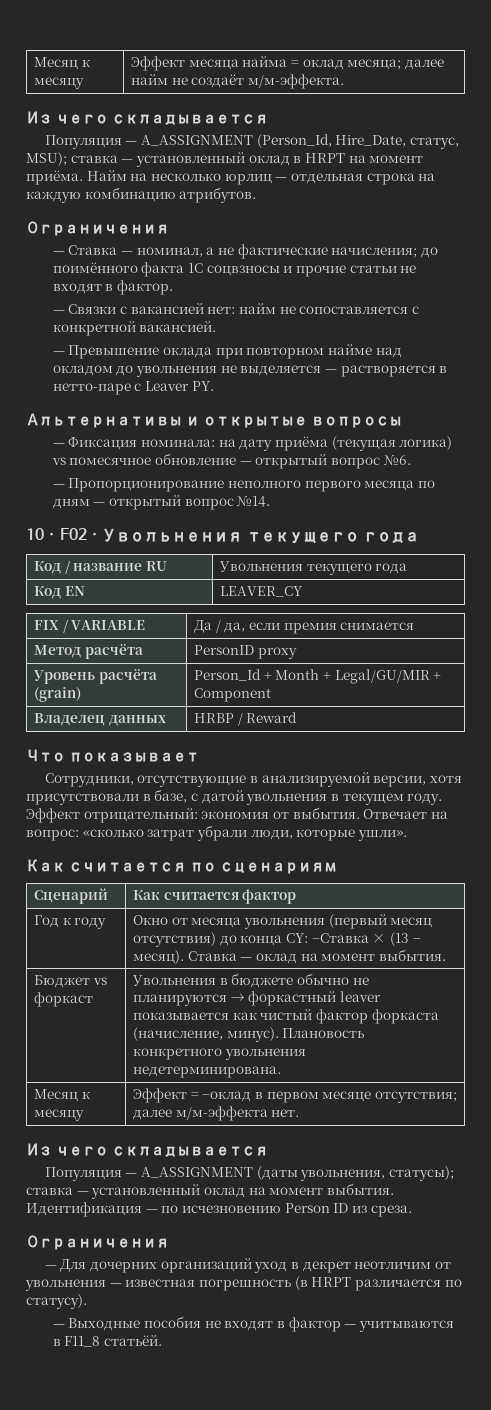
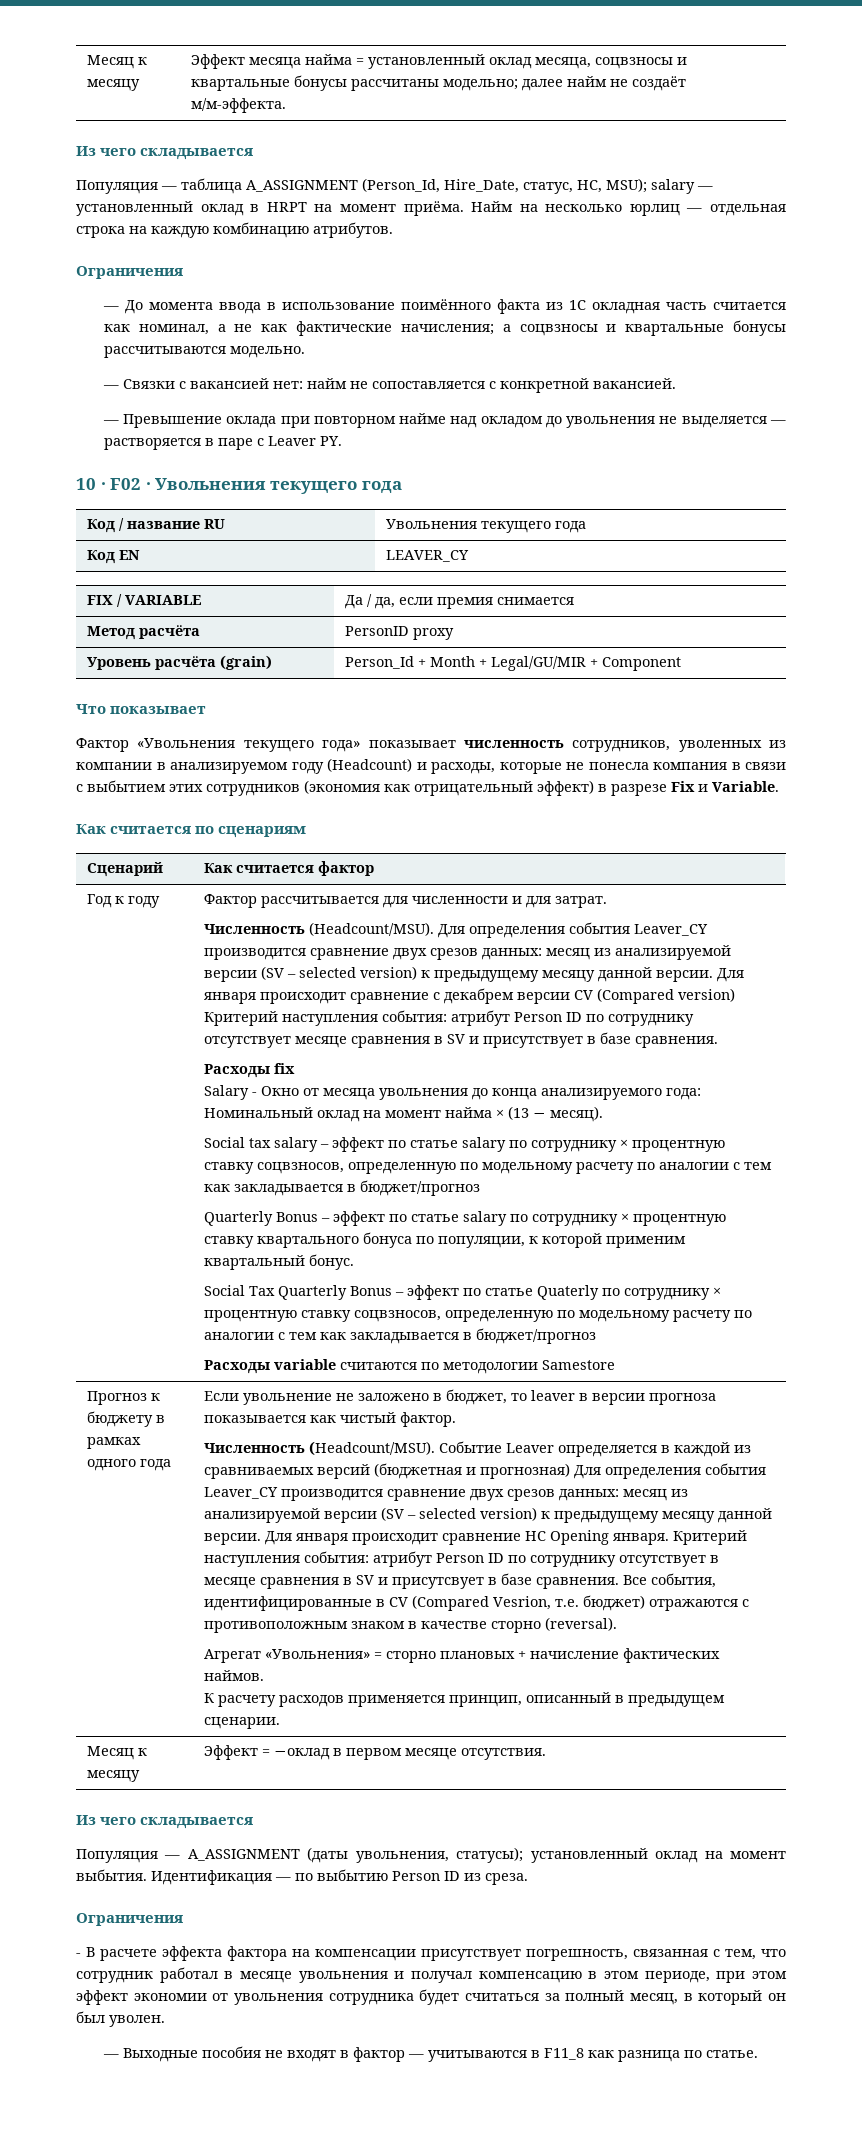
- Месяц к месяцу | Эффект месяца найма = оклад месяца; далее найм не создаёт м/м-эффекта.
+ Месяц к месяцу | Эффект месяца найма = установленный оклад месяца, соцвзносы и квартальные бонусы рассчитаны модельно; далее найм не создаёт м/м-эффекта.
- Популяция — A_ASSIGNMENT (Person_Id, Hire_Date, статус, MSU); ставка — установленный оклад в HRPT на момент приёма.
+ Популяция — таблица A_ASSIGNMENT (Person_Id, Hire_Date, статус, HC, MSU); salary — установленный оклад в HRPT на момент приёма.
- — Ставка — номинал, а не фактические начисления; до поимённого факта 1С соцвзносы и прочие статьи не входят в фактор.
+ — До момента ввода в использование поимённого факта из 1С окладная часть считается как номинал, а не как фактические начисления; а соцвзносы и квартальные бонусы рассчитываются модельно.
- — Превышение оклада при повторном найме над окладом до увольнения не выделяется — растворяется в нетто-паре с Leaver PY.
+ — Превышение оклада при повторном найме над окладом до увольнения не выделяется — растворяется в паре с Leaver PY.
- Альтернативы и открытые вопросы
- — Фиксация номинала: на дату приёма (текущая логика) vs помесячное обновление — открытый вопрос №6.
- — Пропорционирование неполного первого месяца по дням — открытый вопрос №14.
- Владелец данных | HRBP / Reward
  Что показывает
- Сотрудники, отсутствующие в анализируемой версии, хотя присутствовали в базе, с датой увольнения в текущем году. Эффект отрицательный: экономия от выбытия. Отвечает на вопрос: «сколько затрат убрали люди, которые ушли».
+ Фактор «Увольнения текущего года» показывает численность сотрудников, уволенных из компании в анализируемом году (Headcount) и расходы, которые не понесла компания в связи с выбытием этих сотрудников (экономия как отрицательный эффект) в разрезе Fix и Variable.
- Окно от месяца увольнения (первый месяц отсутствия) до конца CY: −Ставка × (13 − месяц). Ставка — оклад на момент выбытия.
- Бюджет vs форкаст | Увольнения в бюджете обычно не планируются → форкастный leaver показывается как чистый фактор форкаста (начисление, минус). Плановость конкретного увольнения недетерминирована.
+ Фактор рассчитывается для численности и для затрат.
+ Численность (Headcount/MSU). Для определения события Leaver_CY производится сравнение двух срезов данных: месяц из анализируемой версии (SV – selected version) к предыдущему месяцу данной версии. Для января происходит сравнение с декабрем версии CV (Compared version) Критерий наступления события: атрибут Person ID по сотруднику отсутствует месяце сравнения в SV и присутствует в базе сравнения.
+ Расходы fix
+ Salary - Окно от месяца увольнения до конца анализируемого года: Номинальный оклад на момент найма × (13 − месяц).
+ Social tax salary – эффект по статье salary по сотруднику × процентную ставку соцвзносов, определенную по модельному расчету по аналогии с тем как закладывается в бюджет/прогноз
+ Quarterly Bonus – эффект по статье salary по сотруднику × процентную ставку квартального бонуса по популяции, к которой применим квартальный бонус.
+ Social Tax Quarterly Bonus – эффект по статье Quaterly по сотруднику × процентную ставку соцвзносов, определенную по модельному расчету по аналогии с тем как закладывается в бюджет/прогноз
+ Расходы variable считаются по методологии Samestore
+ Прогноз к бюджету в рамках одного года | Если увольнение не заложено в бюджет, то leaver в версии прогноза показывается как чистый фактор.
+ Численность (Headcount/MSU). Событие Leaver определяется в каждой из сравниваемых версий (бюджетная и прогнозная) Для определения события Leaver_CY производится сравнение двух срезов данных: месяц из анализируемой версии (SV – selected version) к предыдущему месяцу данной версии. Для января происходит сравнение HC Opening января. Критерий наступления события: атрибут Person ID по сотруднику отсутствует в месяце сравнения в SV и присутсвует в базе сравнения. Все события, идентифицированные в CV (Compared Vesrion, т.е. бюджет) отражаются с противоположным знаком в качестве сторно (reversal).
+ Агрегат «Увольнения» = сторно плановых + начисление фактических наймов.
+ К расчету расходов применяется принцип, описанный в предыдущем сценарии.
- Месяц к месяцу | Эффект = −оклад в первом месяце отсутствия; далее м/м-эффекта нет.
+ Месяц к месяцу | Эффект = −оклад в первом месяце отсутствия.
- Популяция — A_ASSIGNMENT (даты увольнения, статусы); ставка — установленный оклад на момент выбытия.
+ Популяция — A_ASSIGNMENT (даты увольнения, статусы); установленный оклад на момент выбытия.
- Идентификация — по исчезновению Person ID из среза.
+ Идентификация — по выбытию Person ID из среза.
- — Для дочерних организаций уход в декрет неотличим от увольнения — известная погрешность (в HRPT различается по статусу).
+ - В расчете эффекта фактора на компенсации присутствует погрешность, связанная с тем, что сотрудник работал в месяце увольнения и получал компенсацию в этом периоде, при этом эффект экономии от увольнения сотрудника будет считаться за полный месяц, в который он был уволен.
- — Выходные пособия не входят в фактор — учитываются в F11_8 статьёй.
+ — Выходные пособия не входят в фактор — учитываются в F11_8 как разница по статье.

